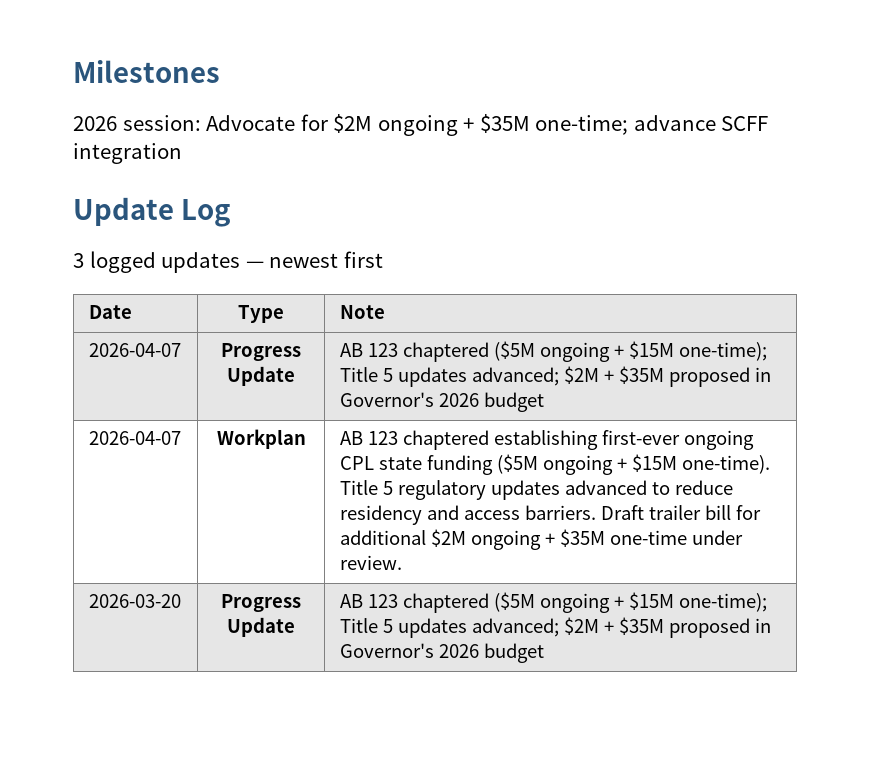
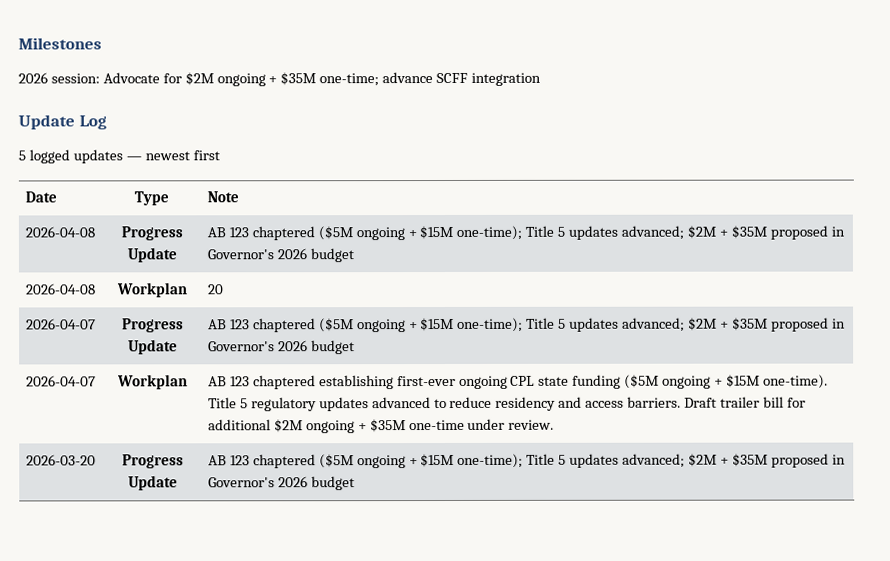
- 3 logged updates — newest first
+ 5 logged updates — newest first
+ 2026-04-08 | Progress Update | AB 123 chaptered ($5M ongoing + $15M one-time); Title 5 updates advanced; $2M + $35M proposed in Governor's 2026 budget
+ 2026-04-08 | Workplan | 20

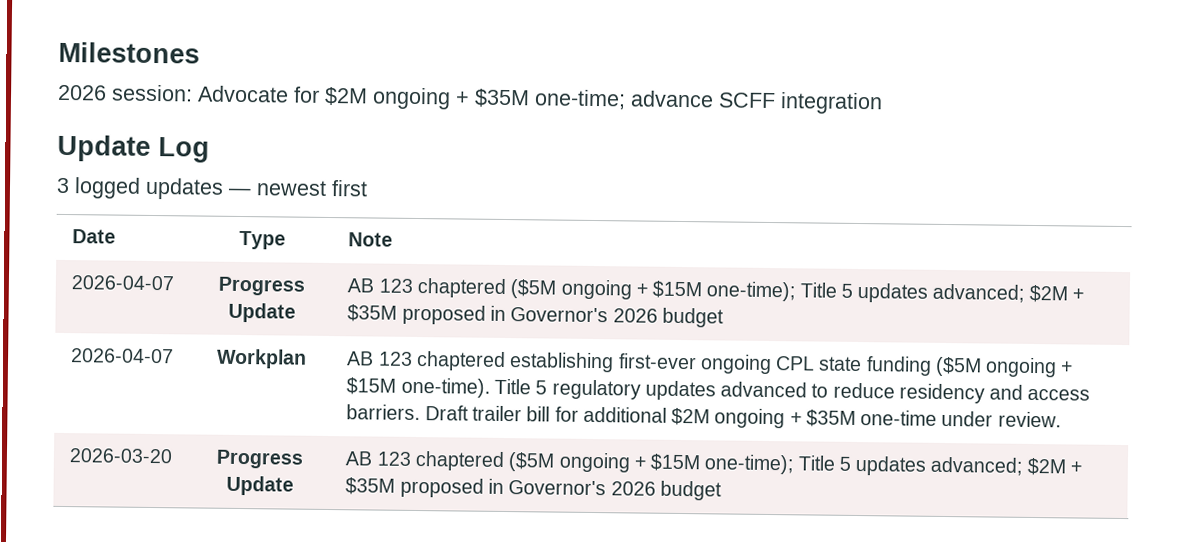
- 5 logged updates — newest first
+ 3 logged updates — newest first
- 2026-04-08 | Progress Update | AB 123 chaptered ($5M ongoing + $15M one-time); Title 5 updates advanced; $2M + $35M proposed in Governor's 2026 budget
- 2026-04-08 | Workplan | 20

